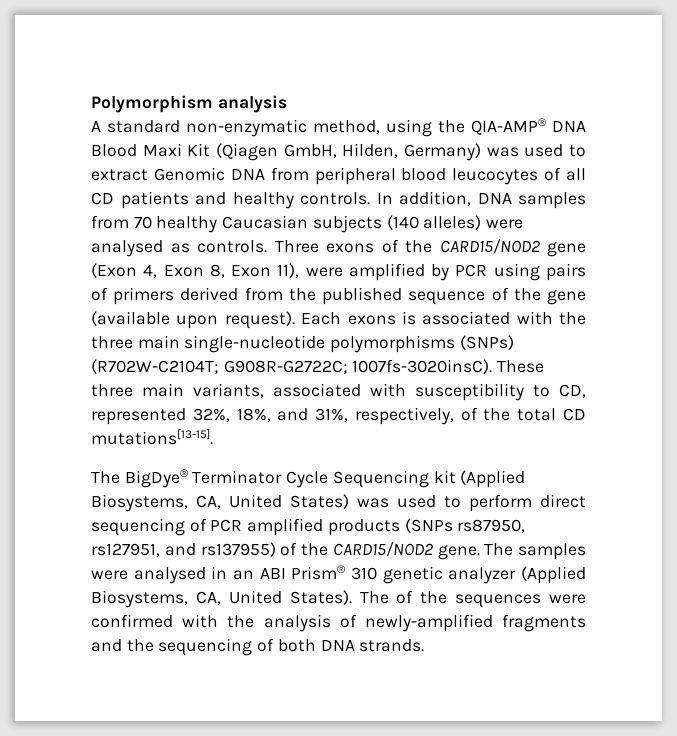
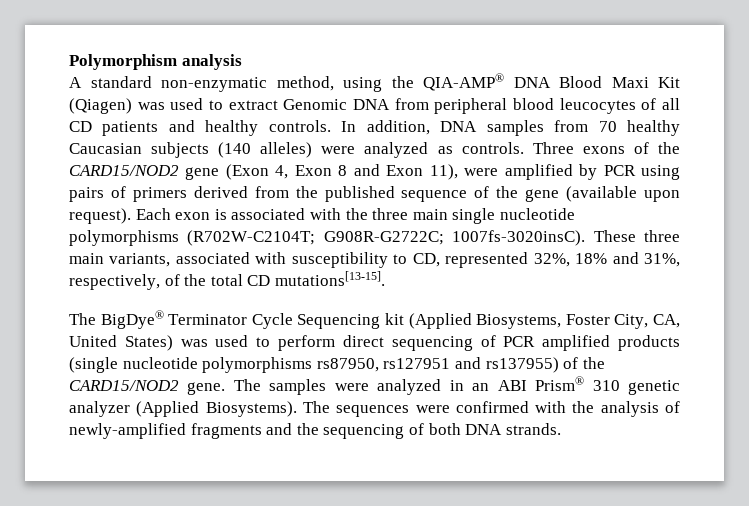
- A standard non-enzymatic method, using the QIA-AMP® DNA Blood Maxi Kit (Qiagen GmbH, Hilden, Germany) was used to extract Genomic DNA from peripheral blood leucocytes of all CD patients and healthy controls.
+ A standard non-enzymatic method, using the QIA-AMP® DNA Blood Maxi Kit (Qiagen) was used to extract Genomic DNA from peripheral blood leucocytes of all CD patients and healthy controls.
- In addition, DNA samples from 70 healthy Caucasian subjects (140 alleles) were analysed as controls.
+ In addition, DNA samples from 70 healthy Caucasian subjects (140 alleles) were analyzed as controls.
- Three exons of the CARD15/NOD2 gene (Exon 4, Exon 8, Exon 11), were amplified by PCR using pairs of primers derived from the published sequence of the gene (available upon request).
+ Three exons of the CARD15/NOD2 gene (Exon 4, Exon 8 and Exon 11), were amplified by PCR using pairs of primers derived from the published sequence of the gene (available upon request).
- Each exons is associated with the three main single-nucleotide polymorphisms (SNPs) (R702W-C2104T; G908R-G2722C; 1007fs-3020insC).
+ Each exon is associated with the three main single nucleotide polymorphisms (R702W-C2104T; G908R-G2722C; 1007fs-3020insC).
- These three main variants, associated with susceptibility to CD, represented 32%, 18%, and 31%, respectively, of the total CD mutations[13-15].
+ These three main variants, associated with susceptibility to CD, represented 32%, 18% and 31%, respectively, of the total CD mutations[13-15].
- The BigDye® Terminator Cycle Sequencing kit (Applied Biosystems, CA, United States) was used to perform direct sequencing of PCR amplified products (SNPs rs87950, rs127951, and rs137955) of the CARD15/NOD2 gene.
+ The BigDye® Terminator Cycle Sequencing kit (Applied Biosystems, Foster City, CA, United States) was used to perform direct sequencing of PCR amplified products (single nucleotide polymorphisms rs87950, rs127951 and rs137955) of the CARD15/NOD2 gene.
- The samples were analysed in an ABI Prism® 310 genetic analyzer (Applied Biosystems, CA, United States). The of the sequences were confirmed with the analysis of newly-amplified fragments and the sequencing of both DNA strands.
+ The samples were analyzed in an ABI Prism® 310 genetic analyzer (Applied Biosystems). The sequences were confirmed with the analysis of newly-amplified fragments and the sequencing of both DNA strands.

